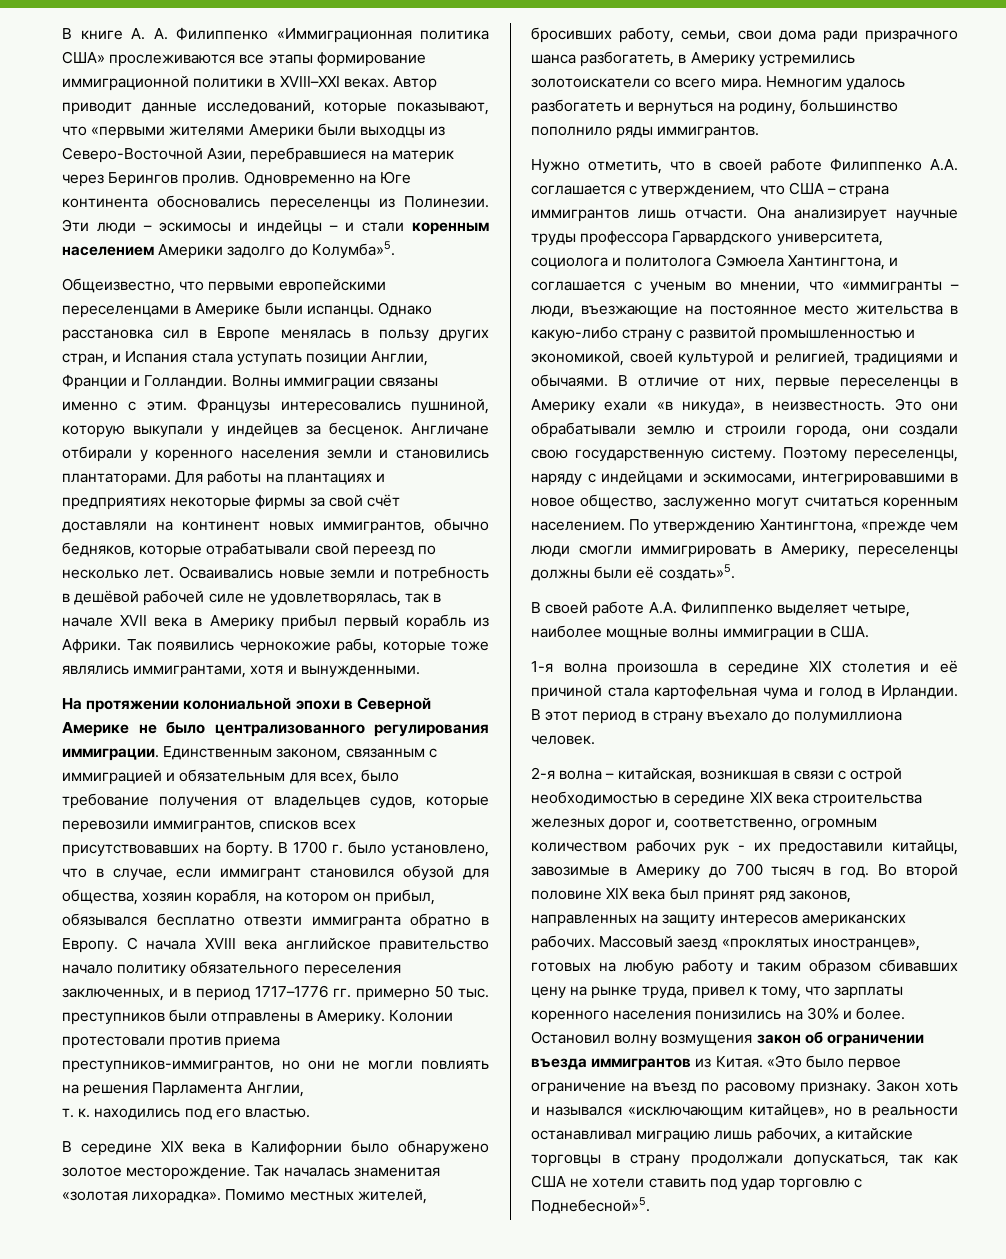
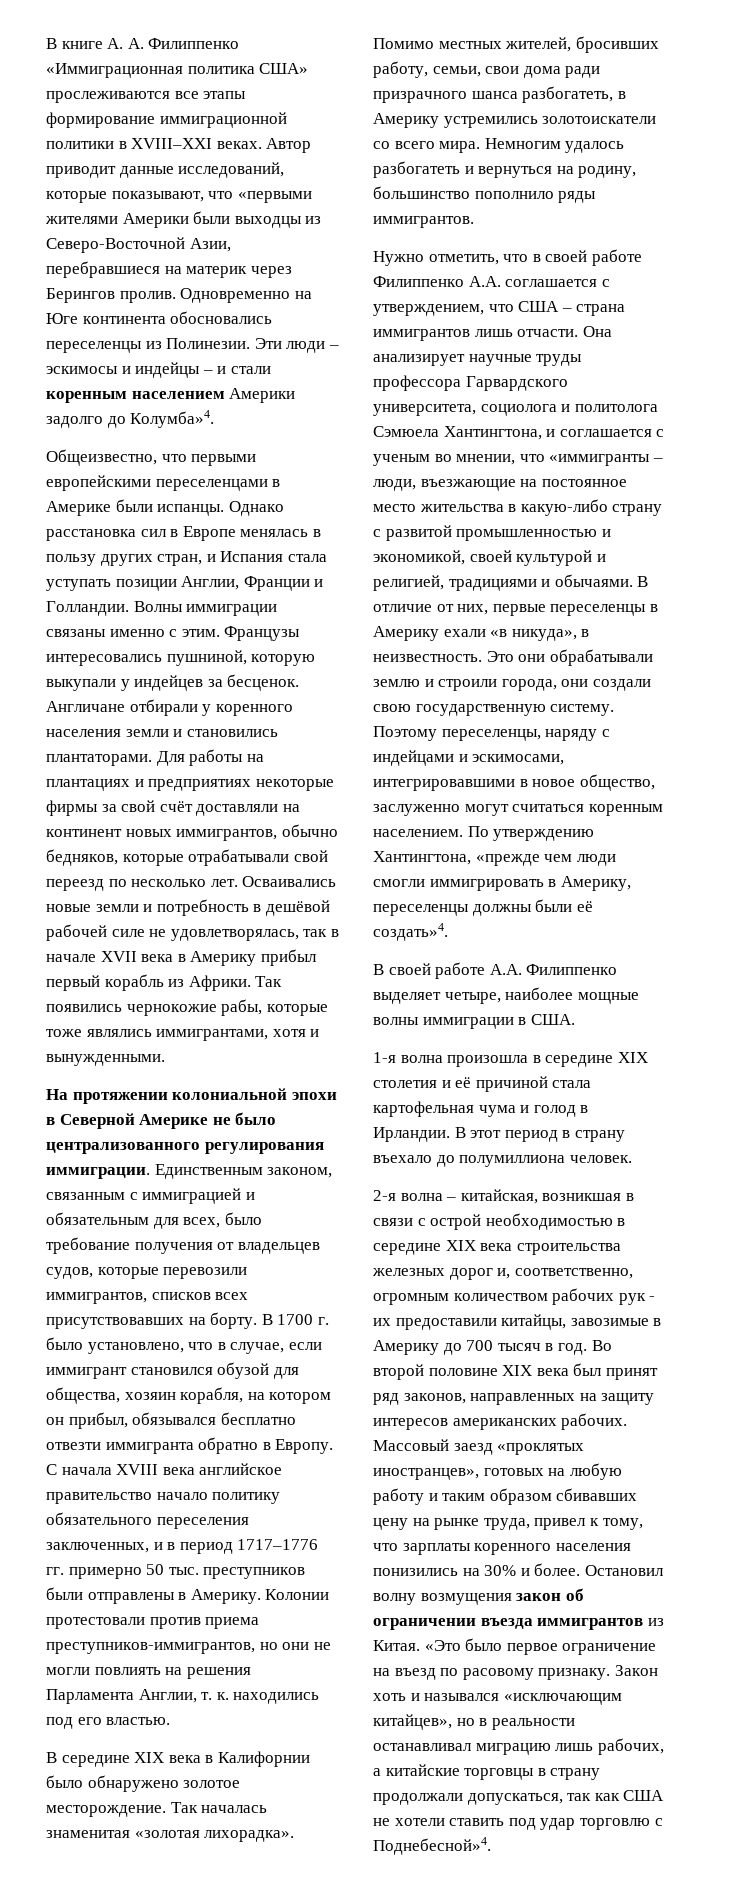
- Эти люди – эскимосы и индейцы – и стали коренным населением Америки задолго до Колумба»5.
+ Эти люди – эскимосы и индейцы – и стали коренным населением Америки задолго до Колумба»4.
- Колонии протестовали против приема преступников-иммигрантов, но они не могли повлиять на решения Парламента Англии,
- т. к. находились под его властью.
+ Колонии протестовали против приема преступников-иммигрантов, но они не могли повлиять на решения Парламента Англии, т. к. находились под его властью.
- По утверждению Хантингтона, «прежде чем люди смогли иммигрировать в Америку, переселенцы должны были её создать»5.
+ По утверждению Хантингтона, «прежде чем люди смогли иммигрировать в Америку, переселенцы должны были её создать»4.
- Закон хоть и назывался «исключающим китайцев», но в реальности останавливал миграцию лишь рабочих, а китайские торговцы в страну продолжали допускаться, так как США не хотели ставить под удар торговлю с Поднебесной»5.
+ Закон хоть и назывался «исключающим китайцев», но в реальности останавливал миграцию лишь рабочих, а китайские торговцы в страну продолжали допускаться, так как США не хотели ставить под удар торговлю с Поднебесной»4.

